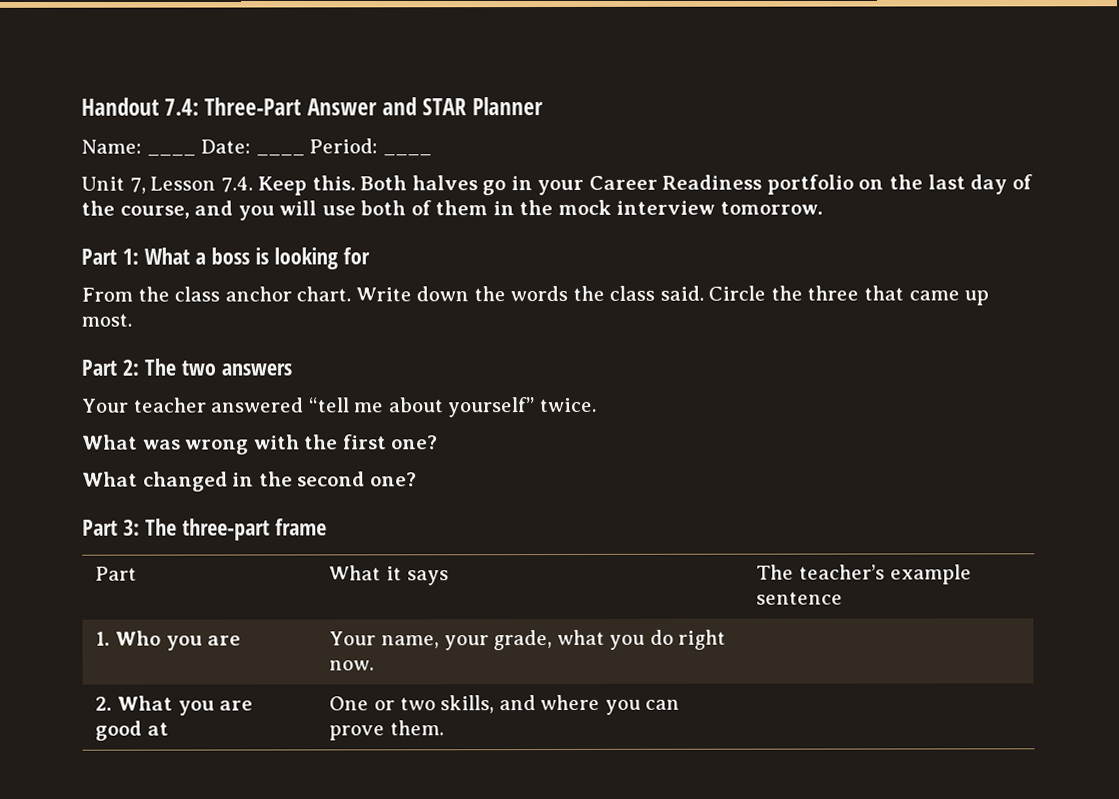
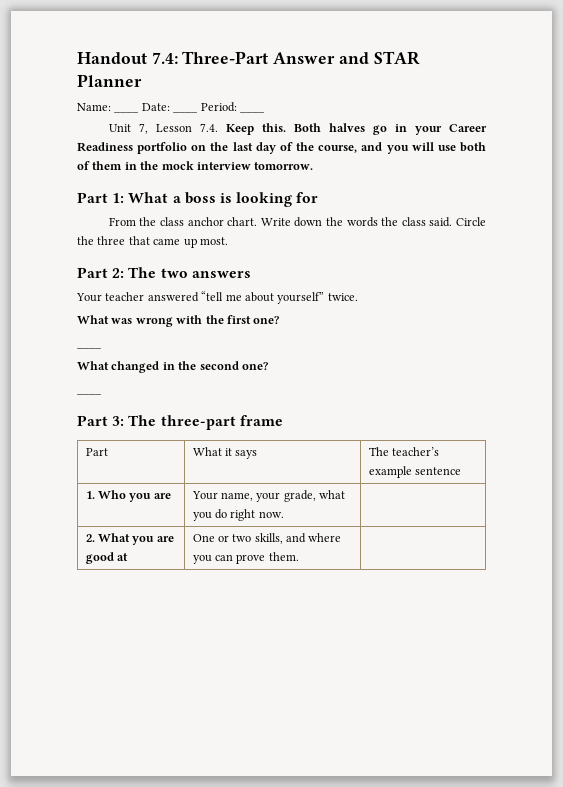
  What was wrong with the first one?
+ ____
  What changed in the second one?
+ ____

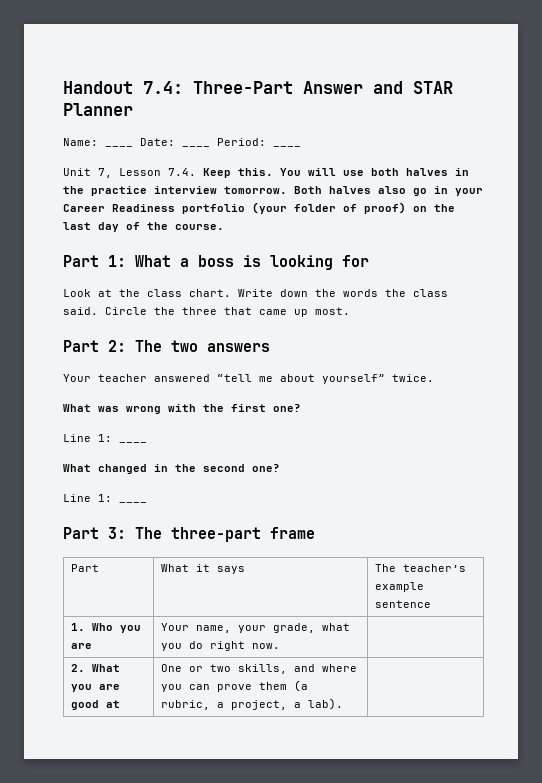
+ You will use both halves in the practice interview tomorrow.
- Both halves go in your Career Readiness portfolio on the last day of the course, and you will use both of them in the mock interview tomorrow.
+ Both halves also go in your Career Readiness portfolio (your folder of proof) on the last day of the course.
- From the class anchor chart.
+ Look at the class chart.
  What was wrong with the first one?
- ____
+ Line 1: ____
  What changed in the second one?
- ____
+ Line 1: ____
- 2. What you are good at | One or two skills, and where you can prove them. |
+ 2. What you are good at | One or two skills, and where you can prove them (a rubric, a project, a lab). |

